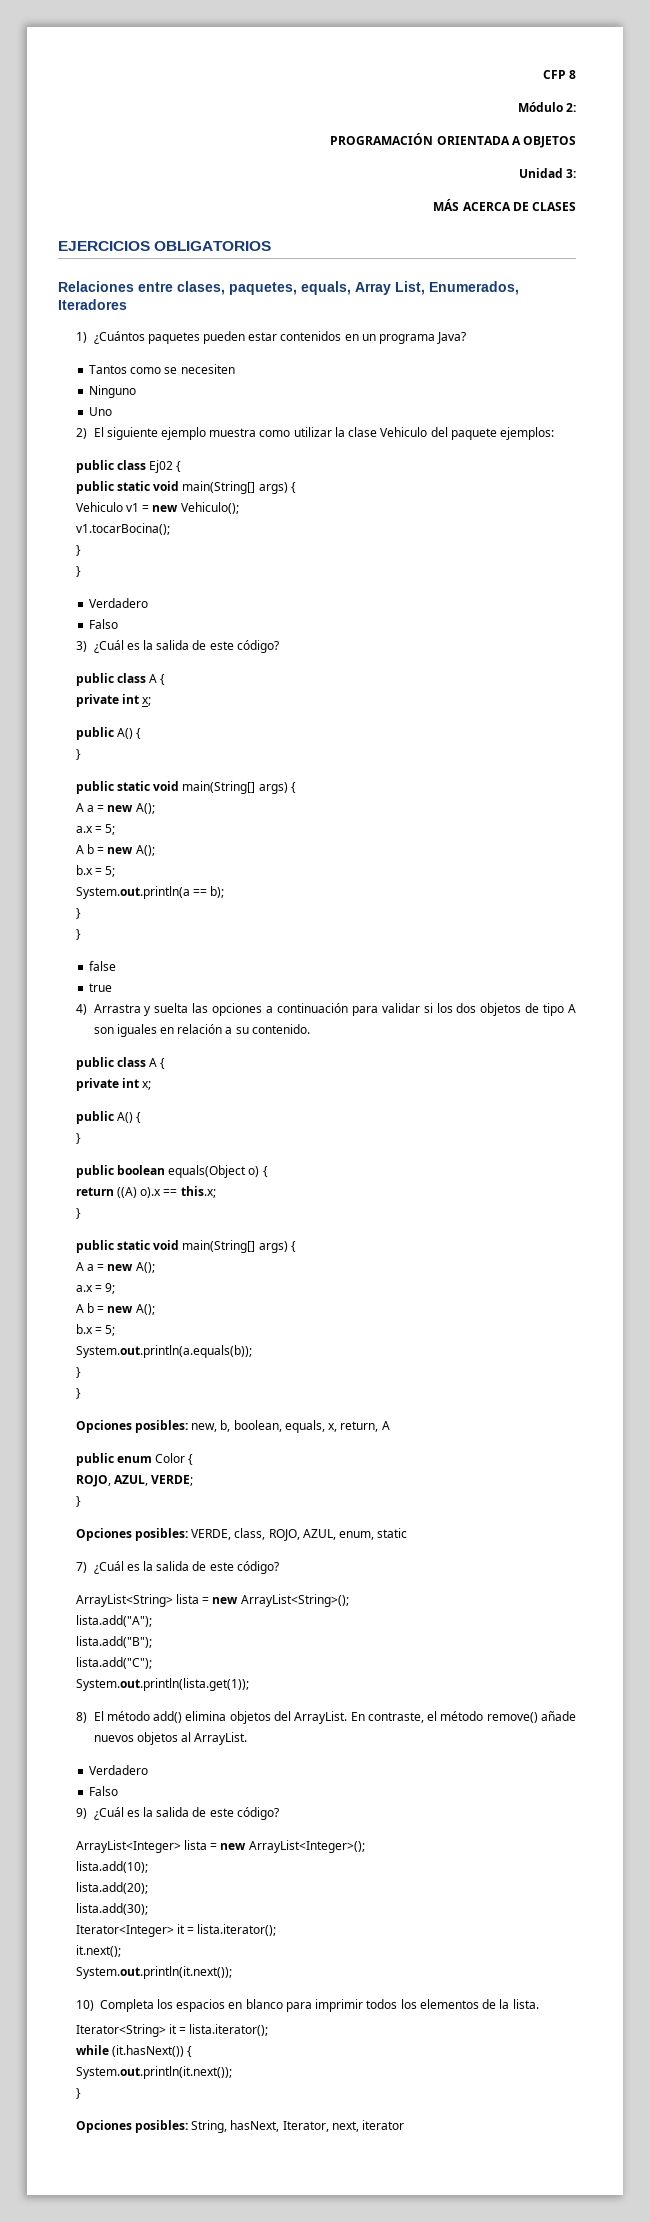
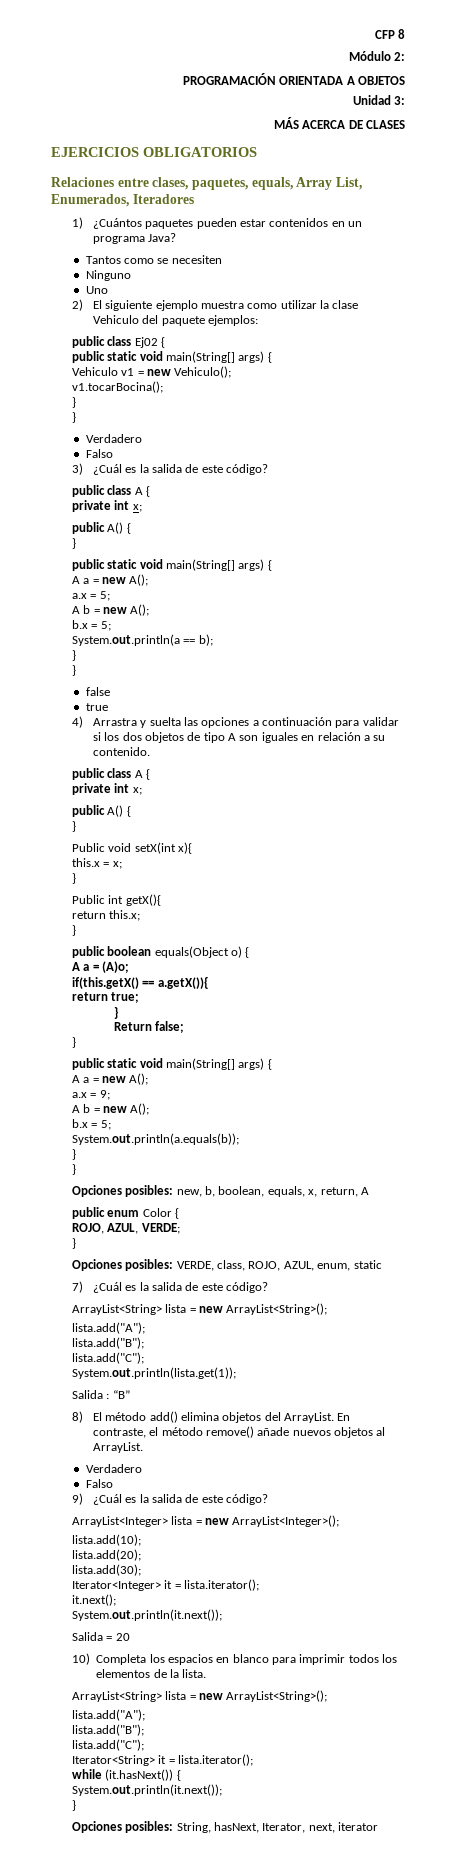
+ Public void setX(int x){
+ this.x = x;
+ }
+ Public int getX(){
+ return this.x;
+ }
- return ((A) o).x == this.x;
+ A a = (A)o;
+ if(this.getX() == a.getX()){
+ return true;
+ }
+ Return false;
+ Salida : “B”
+ Salida = 20
  10) Completa los espacios en blanco para imprimir todos los elementos de la lista.
+ ArrayList<String> lista = new ArrayList<String>();
+ lista.add("A");
+ lista.add("B");
+ lista.add("C");

